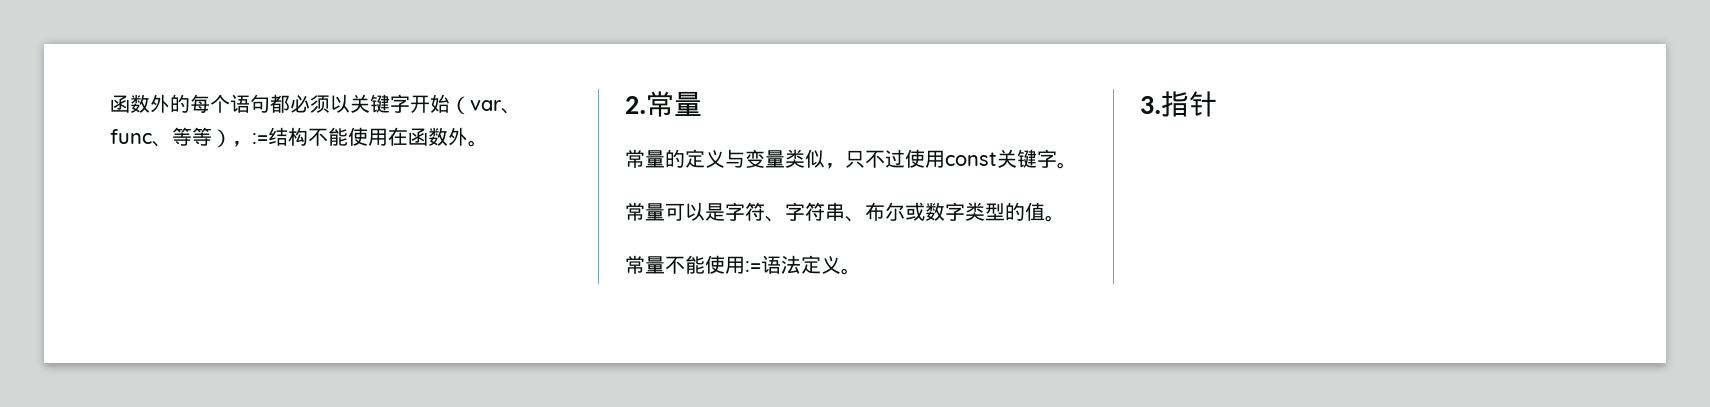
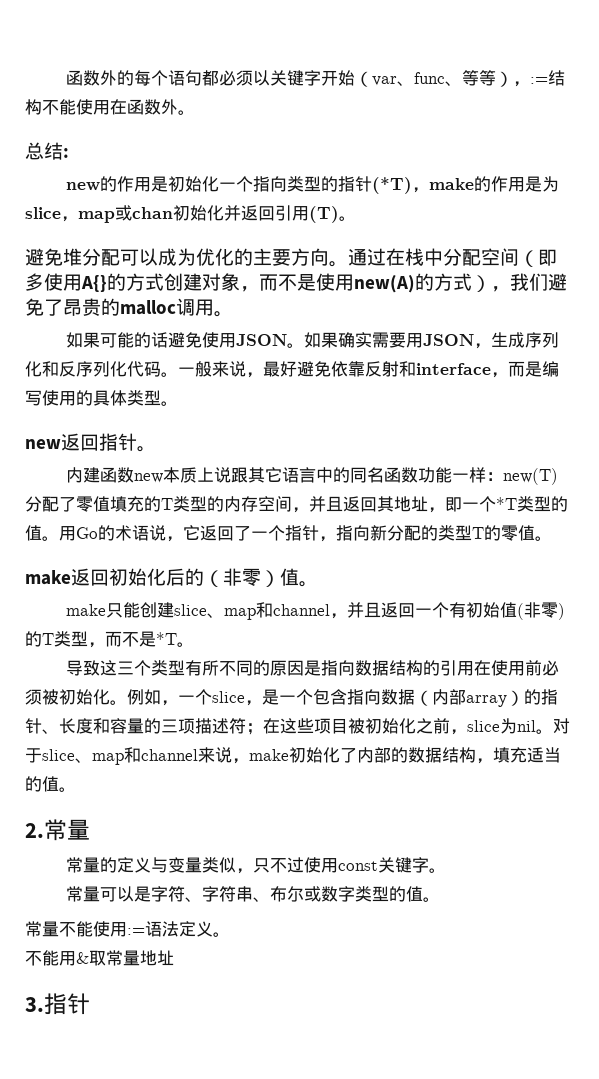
+ 总结:
+ new的作用是初始化一个指向类型的指针(*T)，make的作用是为slice，map或chan初始化并返回引用(T)。
+ 避免堆分配可以成为优化的主要方向。通过在栈中分配空间（即多使用A{}的方式创建对象，而不是使用new(A)的方式），我们避免了昂贵的malloc调用。
+ 如果可能的话避免使用JSON。如果确实需要用JSON，生成序列化和反序列化代码。一般来说，最好避免依靠反射和interface，而是编写使用的具体类型。
+ new返回指针。
+ 内建函数new本质上说跟其它语言中的同名函数功能一样：new(T)分配了零值填充的T类型的内存空间，并且返回其地址，即一个*T类型的值。用Go的术语说，它返回了一个指针，指向新分配的类型T的零值。
+ make返回初始化后的（非零）值。
+ make只能创建slice、map和channel，并且返回一个有初始值(非零)的T类型，而不是*T。
+ 导致这三个类型有所不同的原因是指向数据结构的引用在使用前必须被初始化。例如，一个slice，是一个包含指向数据（内部array）的指针、长度和容量的三项描述符；在这些项目被初始化之前，slice为nil。对于slice、map和channel来说，make初始化了内部的数据结构，填充适当的值。
+ 不能用&取常量地址

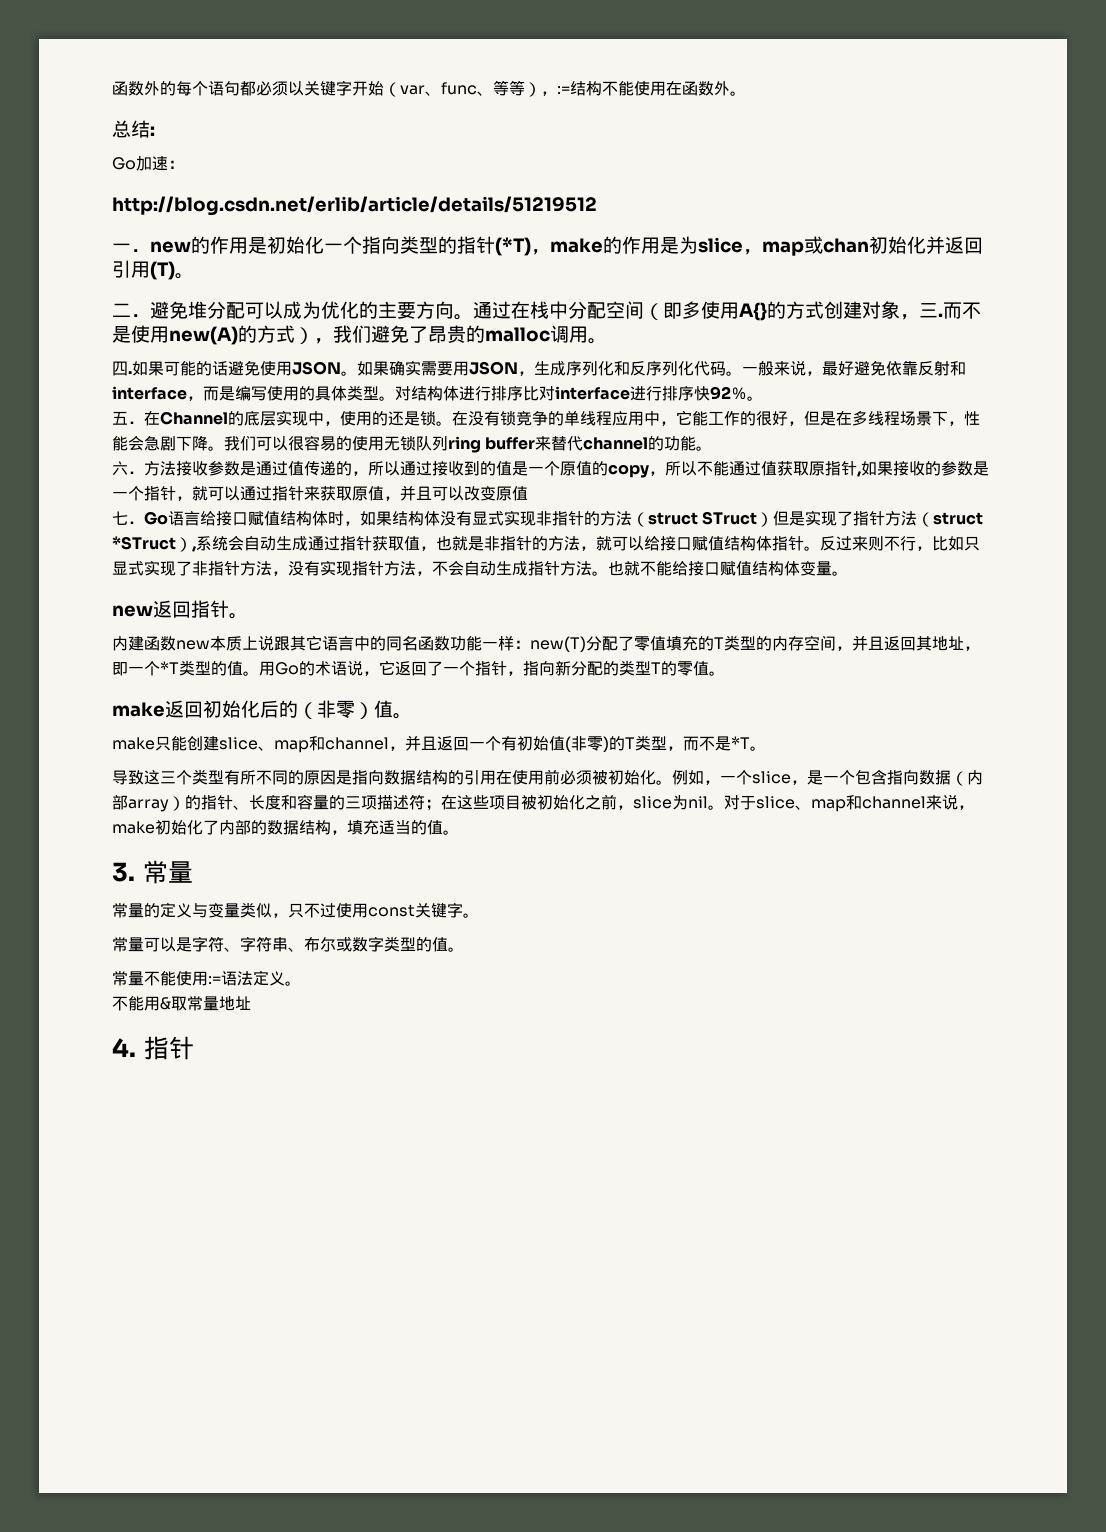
- new的作用是初始化一个指向类型的指针(*T)，make的作用是为slice，map或chan初始化并返回引用(T)。
+ Go加速：
+ http://blog.csdn.net/erlib/article/details/51219512
+ 一．new的作用是初始化一个指向类型的指针(*T)，make的作用是为slice，map或chan初始化并返回引用(T)。
- 避免堆分配可以成为优化的主要方向。
+ 二．避免堆分配可以成为优化的主要方向。
- 通过在栈中分配空间（即多使用A{}的方式创建对象，而不是使用new(A)的方式），我们避免了昂贵的malloc调用。
+ 通过在栈中分配空间（即多使用A{}的方式创建对象，三.而不是使用new(A)的方式），我们避免了昂贵的malloc调用。
+ 四.
+ 对结构体进行排序比对interface进行排序快92％。
+ 五．在Channel的底层实现中，使用的还是锁。在没有锁竞争的单线程应用中，它能工作的很好，但是在多线程场景下，性能会急剧下降。我们可以很容易的使用无锁队列ring buffer来替代channel的功能。
+ 六．方法接收参数是通过值传递的，所以通过接收到的值是一个原值的copy，所以不能通过值获取原指针,如果接收的参数是一个指针，就可以通过指针来获取原值，并且可以改变原值
+ 七．Go语言给接口赋值结构体时，如果结构体没有显式实现非指针的方法（struct STruct）但是实现了指针方法（struct *STruct）,系统会自动生成通过指针获取值，也就是非指针的方法，就可以给接口赋值结构体指针。反过来则不行，比如只显式实现了非指针方法，没有实现指针方法，不会自动生成指针方法。也就不能给接口赋值结构体变量。
- 2.常量
+ 3.常量
- 3.指针
+ 4.指针

